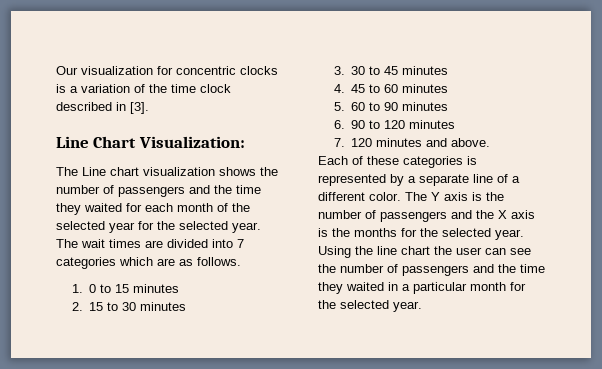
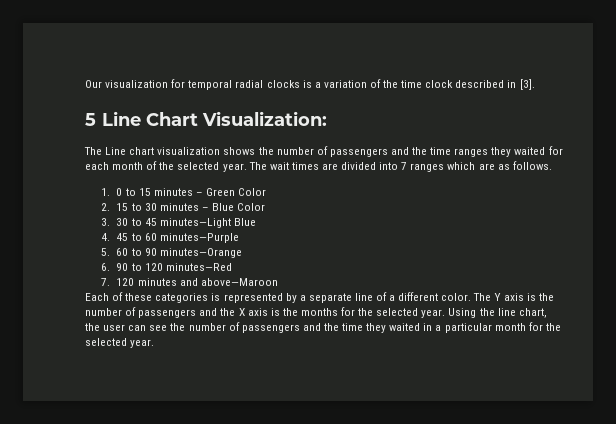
- Our visualization for concentric clocks is a variation of the time clock described in [3].
+ Our visualization for temporal radial clocks is a variation of the time clock described in [3].
- Line Chart Visualization:
+ 5 Line Chart Visualization:
- The Line chart visualization shows the number of passengers and the time they waited for each month of the selected year for the selected year.
+ The Line chart visualization shows the number of passengers and the time ranges they waited for each month of the selected year.
- The wait times are divided into 7 categories which are as follows.
+ The wait times are divided into 7 ranges which are as follows.
- 1. 0 to 15 minutes
+ 1. 0 to 15 minutes – Green Color
- 2. 15 to 30 minutes
+ 2. 15 to 30 minutes – Blue Color
- 3. 30 to 45 minutes
+ 3. 30 to 45 minutes—Light Blue
- 4. 45 to 60 minutes
+ 4. 45 to 60 minutes—Purple
- 5. 60 to 90 minutes
+ 5. 60 to 90 minutes—Orange
- 6. 90 to 120 minutes
+ 6. 90 to 120 minutes—Red
- 7. 120 minutes and above.
+ 7. 120 minutes and above—Maroon
- Using the line chart the user can see the number of passengers and the time they waited in a particular month for the selected year.
+ Using the line chart, the user can see the number of passengers and the time they waited in a particular month for the selected year.

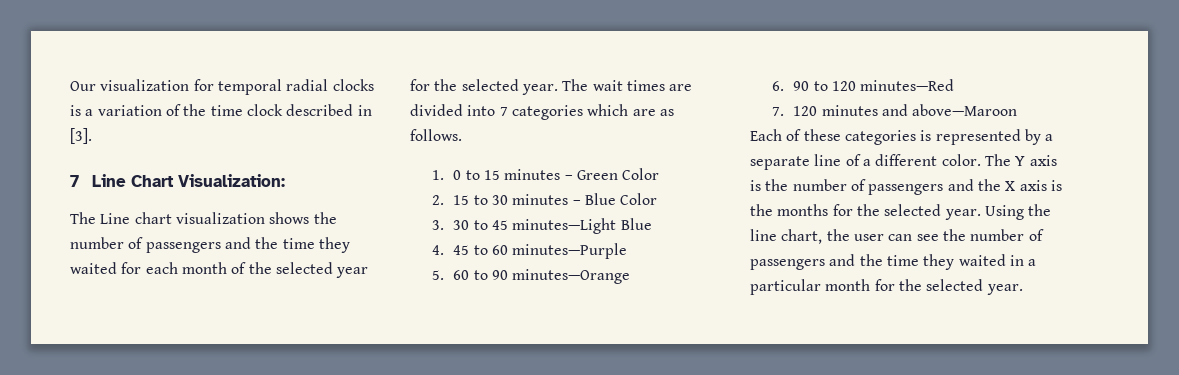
- 5 Line Chart Visualization:
+ 7 Line Chart Visualization:
- The Line chart visualization shows the number of passengers and the time ranges they waited for each month of the selected year.
+ The Line chart visualization shows the number of passengers and the time they waited for each month of the selected year for the selected year.
- The wait times are divided into 7 ranges which are as follows.
+ The wait times are divided into 7 categories which are as follows.

